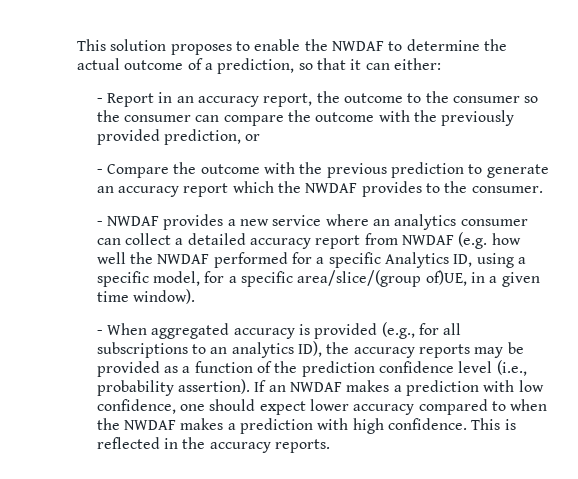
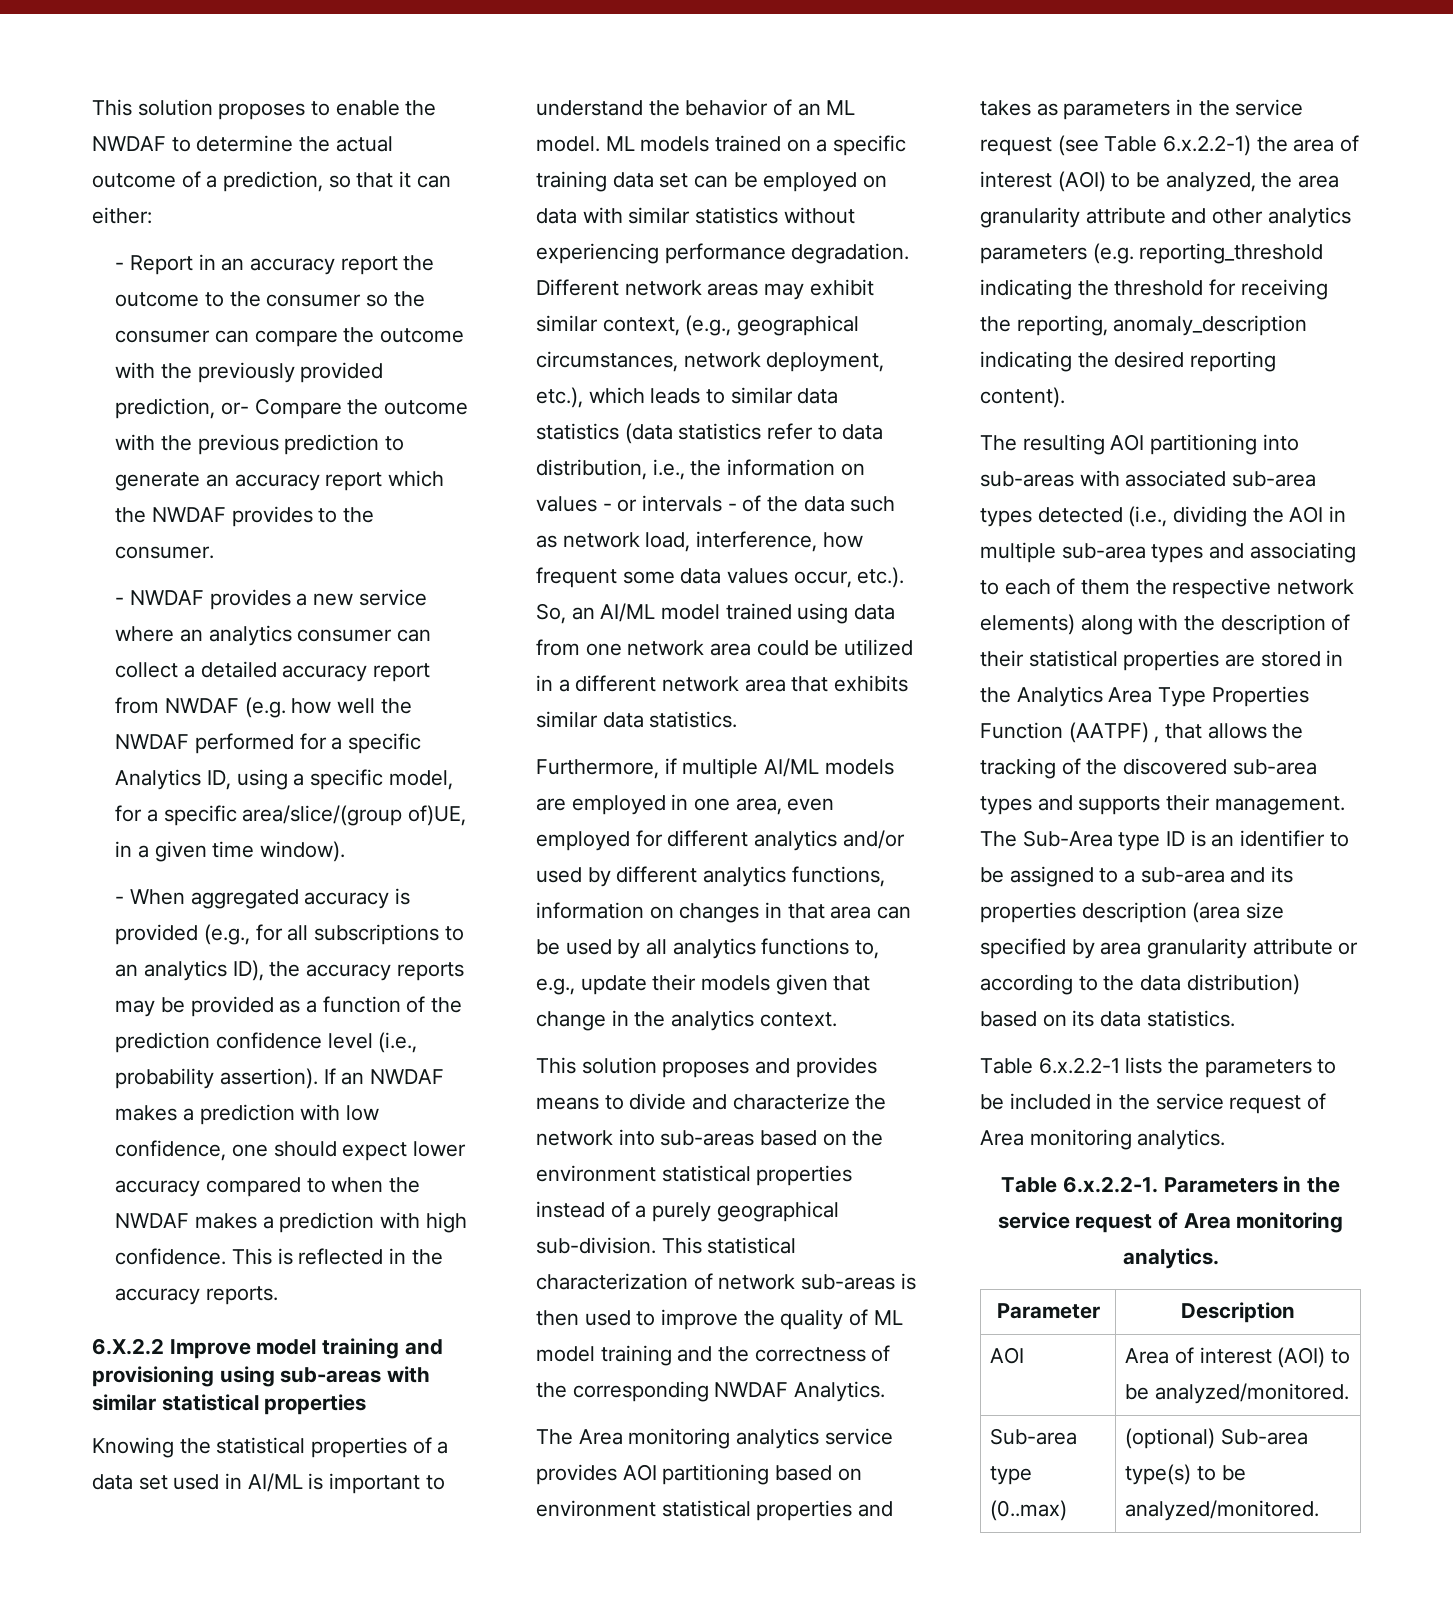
- - Report in an accuracy report, the outcome to the consumer so the consumer can compare the outcome with the previously provided prediction, or
- - Compare the outcome with the previous prediction to generate an accuracy report which the NWDAF provides to the consumer.
+ - Report in an accuracy report the outcome to the consumer so the consumer can compare the outcome with the previously provided prediction, or- Compare the outcome with the previous prediction to generate an accuracy report which the NWDAF provides to the consumer.
+ 6.X.2.2 Improve model training and provisioning using sub-areas with similar statistical properties
+ Knowing the statistical properties of a data set used in AI/ML is important to understand the behavior of an ML model. ML models trained on a specific training data set can be employed on data with similar statistics without experiencing performance degradation. Different network areas may exhibit similar context, (e.g., geographical circumstances, network deployment, etc.), which leads to similar data statistics (data statistics refer to data distribution, i.e., the information on values - or intervals - of the data such as network load, interference, how frequent some data values occur, etc.). So, an AI/ML model trained using data from one network area could be utilized in a different network area that exhibits similar data statistics.
+ Furthermore, if multiple AI/ML models are employed in one area, even employed for different analytics and/or used by different analytics functions, information on changes in that area can be used by all analytics functions to, e.g., update their models given that change in the analytics context.
+ This solution proposes and provides means to divide and characterize the network into sub-areas based on the environment statistical properties instead of a purely geographical sub-division. This statistical characterization of network sub-areas is then used to improve the quality of ML model training and the correctness of the corresponding NWDAF Analytics.
+ The Area monitoring analytics service provides AOI partitioning based on environment statistical properties and takes as parameters in the service request (see Table 6.x.2.2-1) the area of interest (AOI) to be analyzed, the area granularity attribute and other analytics parameters (e.g. reporting_threshold indicating the threshold for receiving the reporting, anomaly_description indicating the desired reporting content).
+ The resulting AOI partitioning into sub-areas with associated sub-area types detected (i.e., dividing the AOI in multiple sub-area types and associating to each of them the respective network elements) along with the description of their statistical properties are stored in the Analytics Area Type Properties Function (AATPF) , that allows the tracking of the discovered sub-area types and supports their management. The Sub-Area type ID is an identifier to be assigned to a sub-area and its properties description (area size specified by area granularity attribute or according to the data distribution) based on its data statistics.
+ Table 6.x.2.2-1 lists the parameters to be included in the service request of Area monitoring analytics.
+ Table 6.x.2.2-1. Parameters in the service request of Area monitoring analytics.
+ Parameter | Description
+ AOI | Area of interest (AOI) to be analyzed/monitored.
+ Sub-area type (0..max) | (optional) Sub-area type(s) to be analyzed/monitored.

